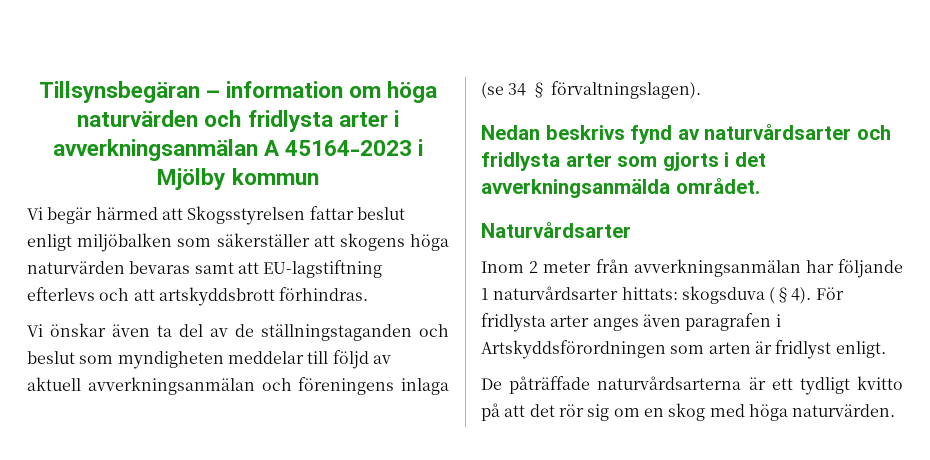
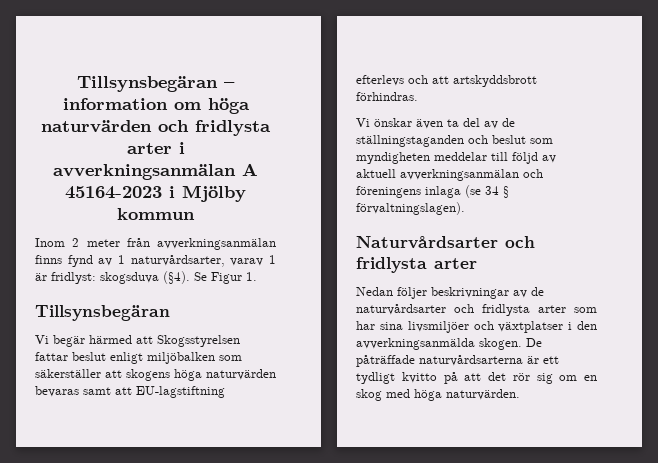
+ Inom 2 meter från avverkningsanmälan finns fynd av 1 naturvårdsarter, varav 1 är fridlyst: skogsduva (§4). Se Figur 1.
+ Tillsynsbegäran
- Nedan beskrivs fynd av naturvårdsarter och fridlysta arter som gjorts i det avverkningsanmälda området.
- Naturvårdsarter
- Inom 2 meter från avverkningsanmälan har följande 1 naturvårdsarter hittats: skogsduva (§4). För fridlysta arter anges även paragrafen i Artskyddsförordningen som arten är fridlyst enligt.
- De påträffade naturvårdsarterna är ett tydligt kvitto på att det rör sig om en skog med höga naturvärden.
+ Naturvårdsarter och fridlysta arter
+ Nedan följer beskrivningar av de naturvårdsarter och fridlysta arter som har sina livsmiljöer och växtplatser i den avverkningsanmälda skogen. De påträffade naturvårdsarterna är ett tydligt kvitto på att det rör sig om en skog med höga naturvärden.

